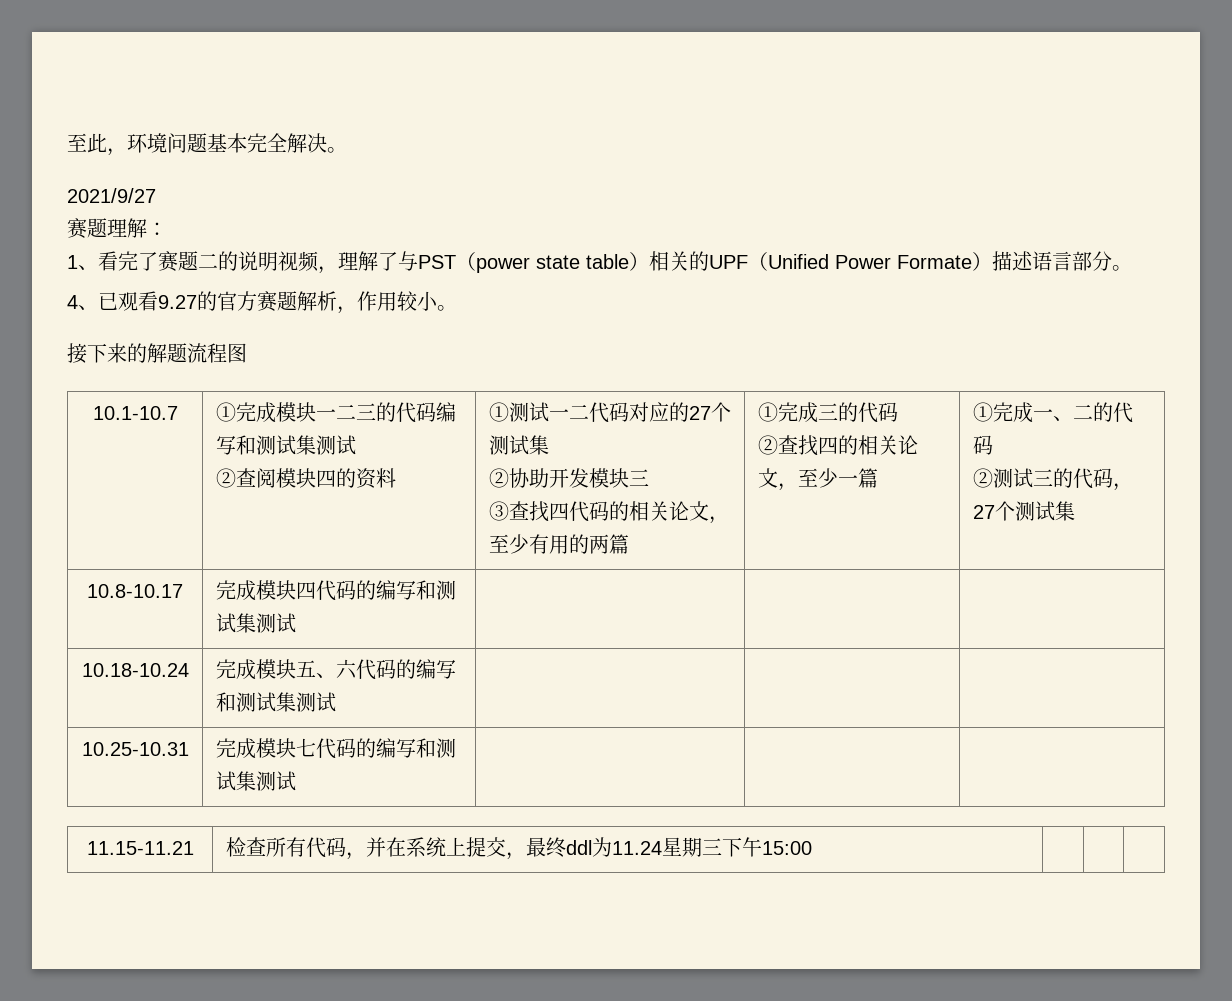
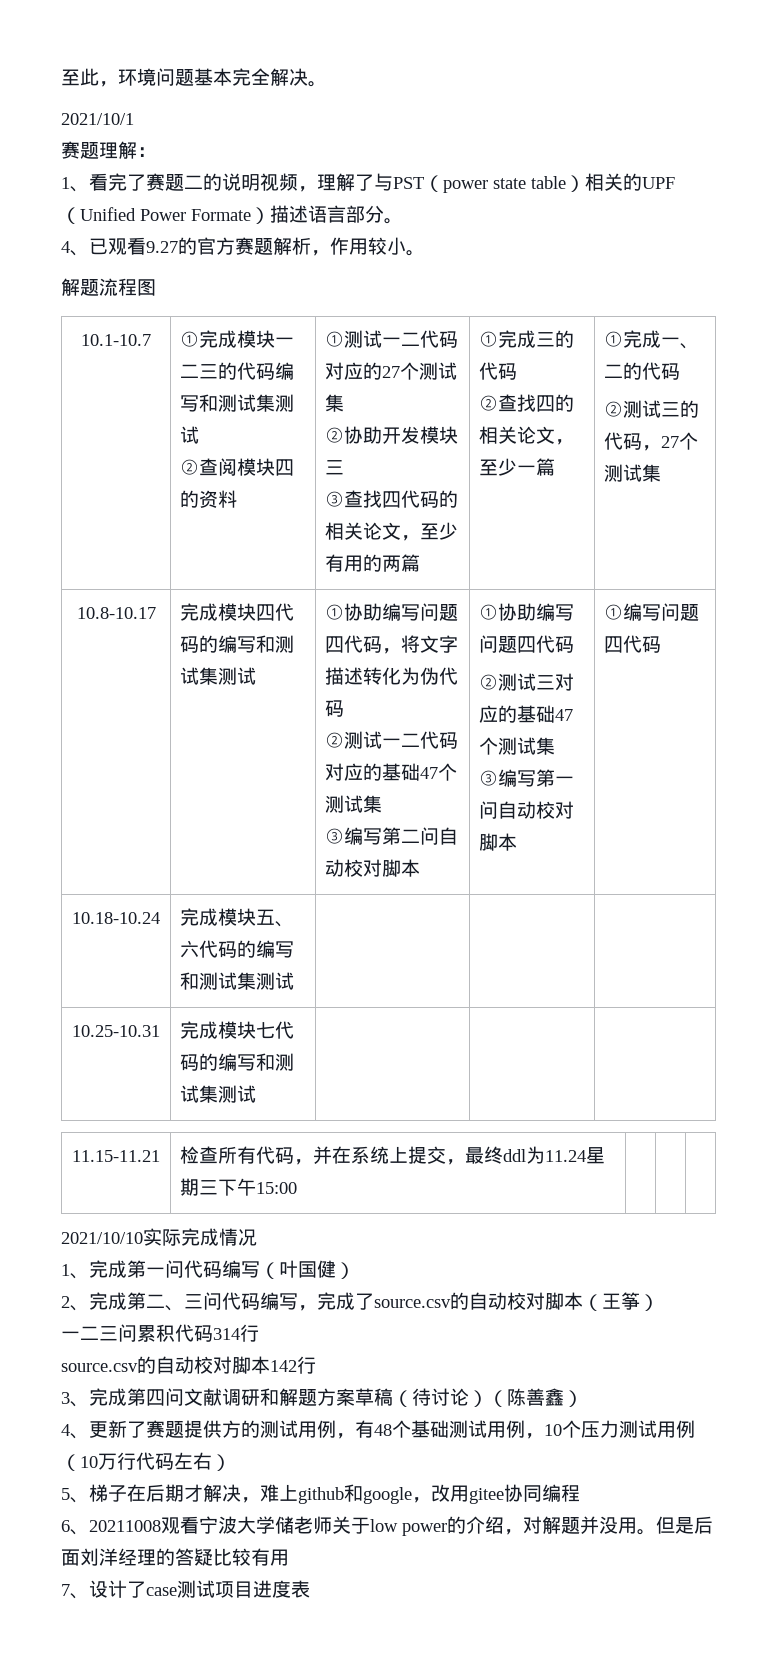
- 2021/9/27
+ 2021/10/1
- 接下来的解题流程图
+ 解题流程图
+ ①协助编写问题四代码，将文字描述转化为伪代码
+ ②测试一二代码对应的基础47个测试集
+ ③编写第二问自动校对脚本 | ①协助编写问题四代码
+ ②测试三对应的基础47个测试集
+ ③编写第一问自动校对脚本 | ①编写问题四代码
+ 2021/10/10实际完成情况
+ 1、完成第一问代码编写（叶国健）
+ 2、完成第二、三问代码编写，完成了source.csv的自动校对脚本（王筝）
+ 一二三问累积代码314行
+ source.csv的自动校对脚本142行
+ 3、完成第四问文献调研和解题方案草稿（待讨论）（陈善鑫）
+ 4、更新了赛题提供方的测试用例，有48个基础测试用例，10个压力测试用例（10万行代码左右）
+ 5、梯子在后期才解决，难上github和google，改用gitee协同编程
+ 6、20211008观看宁波大学储老师关于low power的介绍，对解题并没用。但是后面刘洋经理的答疑比较有用
+ 7、设计了case测试项目进度表

